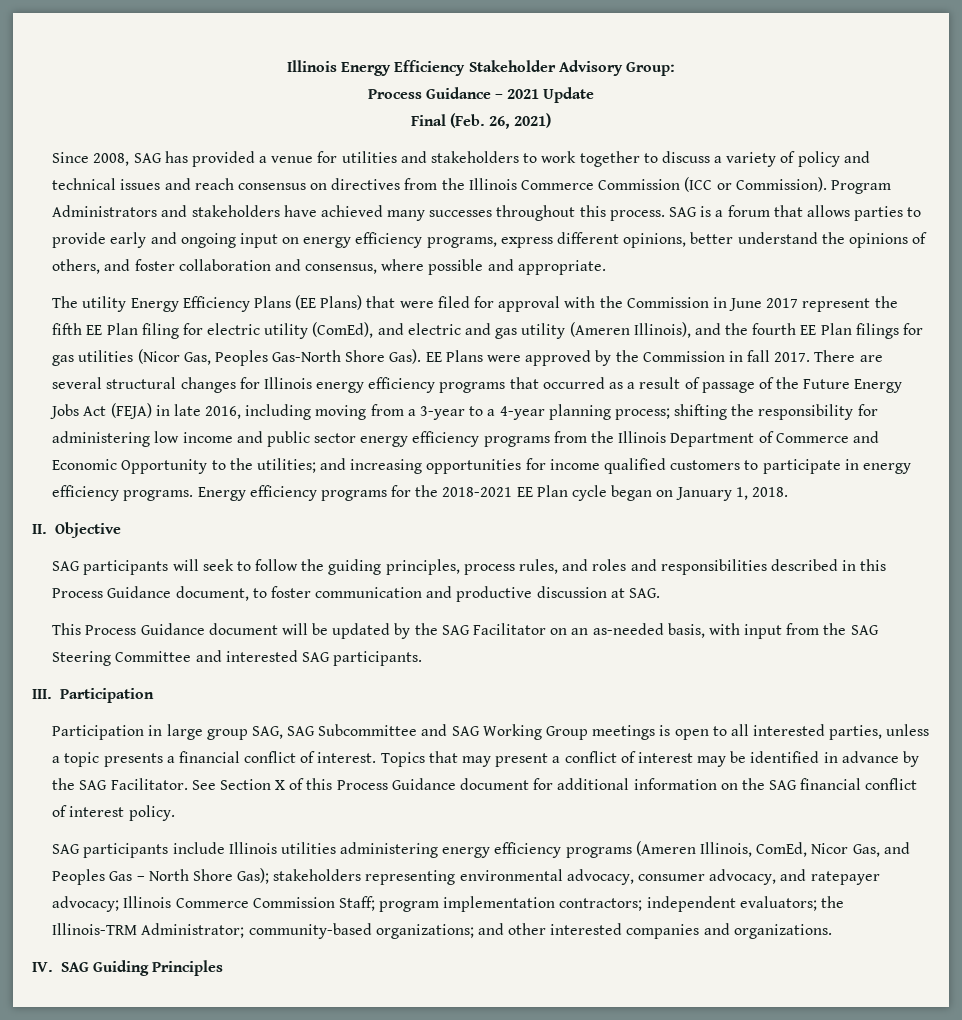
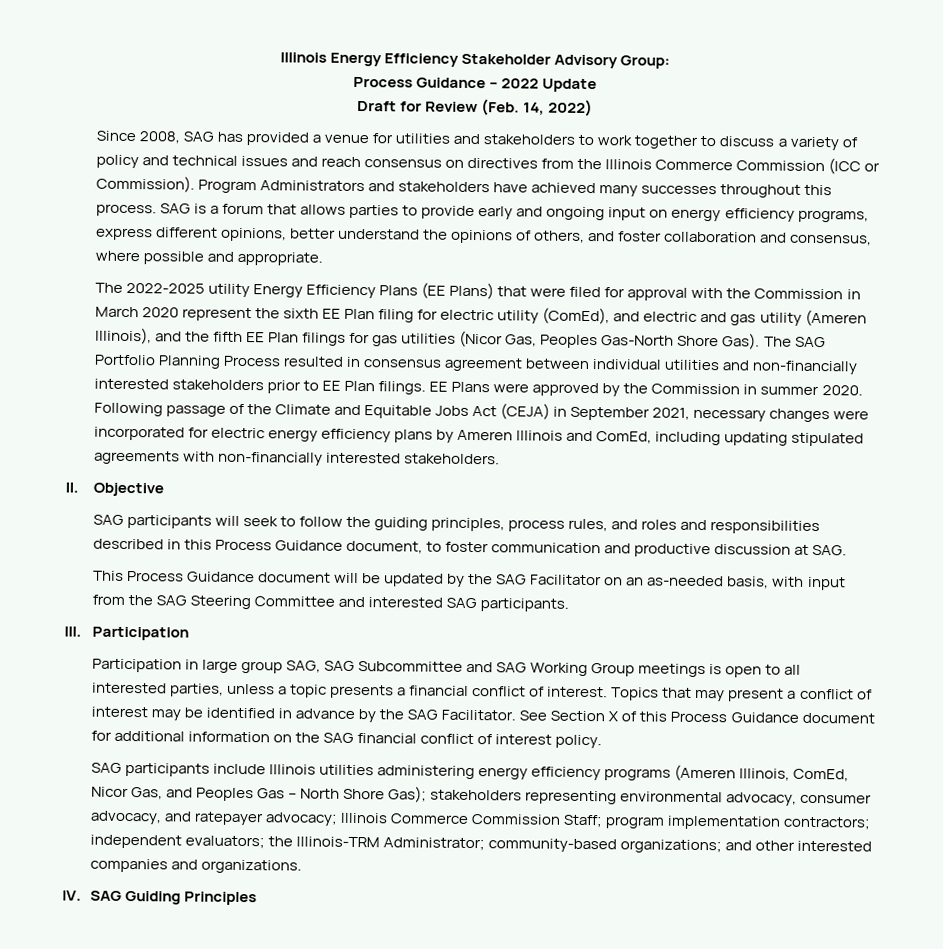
- Process Guidance – 2021 Update
+ Process Guidance – 2022 Update
- Final (Feb. 26, 2021)
+ Draft for Review (Feb. 14, 2022)
- The utility Energy Efficiency Plans (EE Plans) that were filed for approval with the Commission in June 2017 represent the fifth EE Plan filing for electric utility (ComEd), and electric and gas utility (Ameren Illinois), and the fourth EE Plan filings for gas utilities (Nicor Gas, Peoples Gas-North Shore Gas).
+ The 2022-2025 utility Energy Efficiency Plans (EE Plans) that were filed for approval with the Commission in March 2020 represent the sixth EE Plan filing for electric utility (ComEd), and electric and gas utility (Ameren Illinois), and the fifth EE Plan filings for gas utilities (Nicor Gas, Peoples Gas-North Shore Gas).
+ The SAG Portfolio Planning Process resulted in consensus agreement between individual utilities and non-financially interested stakeholders prior to EE Plan filings.
- EE Plans were approved by the Commission in fall 2017. There are several structural changes for Illinois energy efficiency programs that occurred as a result of passage of the Future Energy Jobs Act (FEJA) in late 2016, including moving from a 3-year to a 4-year planning process; shifting the responsibility for administering low income and public sector energy efficiency programs from the Illinois Department of Commerce and Economic Opportunity to the utilities; and increasing opportunities for income qualified customers to participate in energy efficiency programs. Energy efficiency programs for the 2018-2021 EE Plan cycle began on January 1, 2018.
+ EE Plans were approved by the Commission in summer 2020. Following passage of the Climate and Equitable Jobs Act (CEJA) in September 2021, necessary changes were incorporated for electric energy efficiency plans by Ameren Illinois and ComEd, including updating stipulated agreements with non-financially interested stakeholders.

